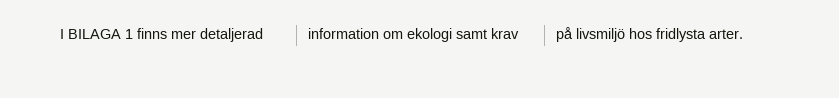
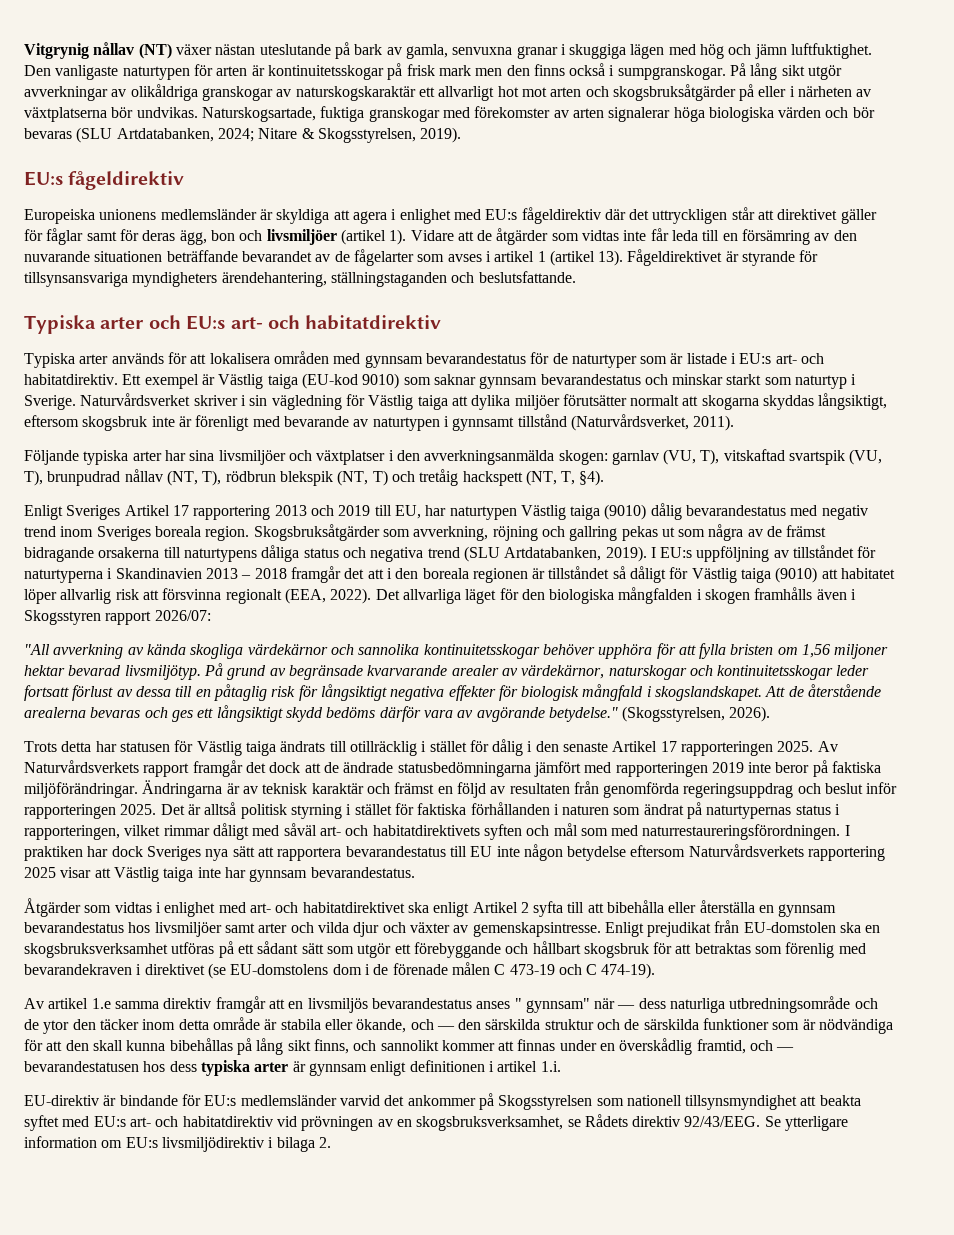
- I BILAGA 1 finns mer detaljerad information om ekologi samt krav på livsmiljö hos fridlysta arter.
+ Vitgrynig nållav (NT) växer nästan uteslutande på bark av gamla, senvuxna granar i skuggiga lägen med hög och jämn luftfuktighet. Den vanligaste naturtypen för arten är kontinuitetsskogar på frisk mark men den finns också i sumpgranskogar. På lång sikt utgör avverkningar av olikåldriga granskogar av naturskogskaraktär ett allvarligt hot mot arten och skogsbruksåtgärder på eller i närheten av växtplatserna bör undvikas. Naturskogsartade, fuktiga granskogar med förekomster av arten signalerar höga biologiska värden och bör bevaras (SLU Artdatabanken, 2024; Nitare & Skogsstyrelsen, 2019).
+ EU:s fågeldirektiv
+ Europeiska unionens medlemsländer är skyldiga att agera i enlighet med EU:s fågeldirektiv där det uttryckligen står att direktivet gäller för fåglar samt för deras ägg, bon och livsmiljöer (artikel 1). Vidare att de åtgärder som vidtas inte får leda till en försämring av den nuvarande situationen beträffande bevarandet av de fågelarter som avses i artikel 1 (artikel 13). Fågeldirektivet är styrande för tillsynsansvariga myndigheters ärendehantering, ställningstaganden och beslutsfattande.
+ Typiska arter och EU:s art- och habitatdirektiv
+ Typiska arter används för att lokalisera områden med gynnsam bevarandestatus för de naturtyper som är listade i EU:s art- och habitatdirektiv. Ett exempel är Västlig taiga (EU-kod 9010) som saknar gynnsam bevarandestatus och minskar starkt som naturtyp i Sverige. Naturvårdsverket skriver i sin vägledning för Västlig taiga att dylika miljöer förutsätter normalt att skogarna skyddas långsiktigt, eftersom skogsbruk inte är förenligt med bevarande av naturtypen i gynnsamt tillstånd (Naturvårdsverket, 2011).
+ Följande typiska arter har sina livsmiljöer och växtplatser i den avverkningsanmälda skogen: garnlav (VU, T), vitskaftad svartspik (VU, T), brunpudrad nållav (NT, T), rödbrun blekspik (NT, T) och tretåig hackspett (NT, T, §4).
+ Enligt Sveriges Artikel 17 rapportering 2013 och 2019 till EU, har naturtypen Västlig taiga (9010) dålig bevarandestatus med negativ trend inom Sveriges boreala region. Skogsbruksåtgärder som avverkning, röjning och gallring pekas ut som några av de främst bidragande orsakerna till naturtypens dåliga status och negativa trend (SLU Artdatabanken, 2019). I EU:s uppföljning av tillståndet för naturtyperna i Skandinavien 2013 – 2018 framgår det att i den boreala regionen är tillståndet så dåligt för Västlig taiga (9010) att habitatet löper allvarlig risk att försvinna regionalt (EEA, 2022). Det allvarliga läget för den biologiska mångfalden i skogen framhålls även i Skogsstyren rapport 2026/07:
+ "All avverkning av kända skogliga värdekärnor och sannolika kontinuitetsskogar behöver upphöra för att fylla bristen om 1,56 miljoner hektar bevarad livsmiljötyp. På grund av begränsade kvarvarande arealer av värdekärnor, naturskogar och kontinuitetsskogar leder fortsatt förlust av dessa till en påtaglig risk för långsiktigt negativa effekter för biologisk mångfald i skogslandskapet. Att de återstående arealerna bevaras och ges ett långsiktigt skydd bedöms därför vara av avgörande betydelse." (Skogsstyrelsen, 2026).
+ Trots detta har statusen för Västlig taiga ändrats till otillräcklig i stället för dålig i den senaste Artikel 17 rapporteringen 2025. Av Naturvårdsverkets rapport framgår det dock att de ändrade statusbedömningarna jämfört med rapporteringen 2019 inte beror på faktiska miljöförändringar. Ändringarna är av teknisk karaktär och främst en följd av resultaten från genomförda regeringsuppdrag och beslut inför rapporteringen 2025. Det är alltså politisk styrning i stället för faktiska förhållanden i naturen som ändrat på naturtypernas status i rapporteringen, vilket rimmar dåligt med såväl art- och habitatdirektivets syften och mål som med naturrestaureringsförordningen. I praktiken har dock Sveriges nya sätt att rapportera bevarandestatus till EU inte någon betydelse eftersom Naturvårdsverkets rapportering 2025 visar att Västlig taiga inte har gynnsam bevarandestatus.
+ Åtgärder som vidtas i enlighet med art- och habitatdirektivet ska enligt Artikel 2 syfta till att bibehålla eller återställa en gynnsam bevarandestatus hos livsmiljöer samt arter och vilda djur och växter av gemenskapsintresse. Enligt prejudikat från EU-domstolen ska en skogsbruksverksamhet utföras på ett sådant sätt som utgör ett förebyggande och hållbart skogsbruk för att betraktas som förenlig med bevarandekraven i direktivet (se EU-domstolens dom i de förenade målen C 473-19 och C 474-19).
+ Av artikel 1.e samma direktiv framgår att en livsmiljös bevarandestatus anses " gynnsam" när — dess naturliga utbredningsområde och de ytor den täcker inom detta område är stabila eller ökande, och — den särskilda struktur och de särskilda funktioner som är nödvändiga för att den skall kunna bibehållas på lång sikt finns, och sannolikt kommer att finnas under en överskådlig framtid, och — bevarandestatusen hos dess typiska arter är gynnsam enligt definitionen i artikel 1.i.
+ EU-direktiv är bindande för EU:s medlemsländer varvid det ankommer på Skogsstyrelsen som nationell tillsynsmyndighet att beakta syftet med EU:s art- och habitatdirektiv vid prövningen av en skogsbruksverksamhet, se Rådets direktiv 92/43/EEG. Se ytterligare information om EU:s livsmiljödirektiv i bilaga 2.

